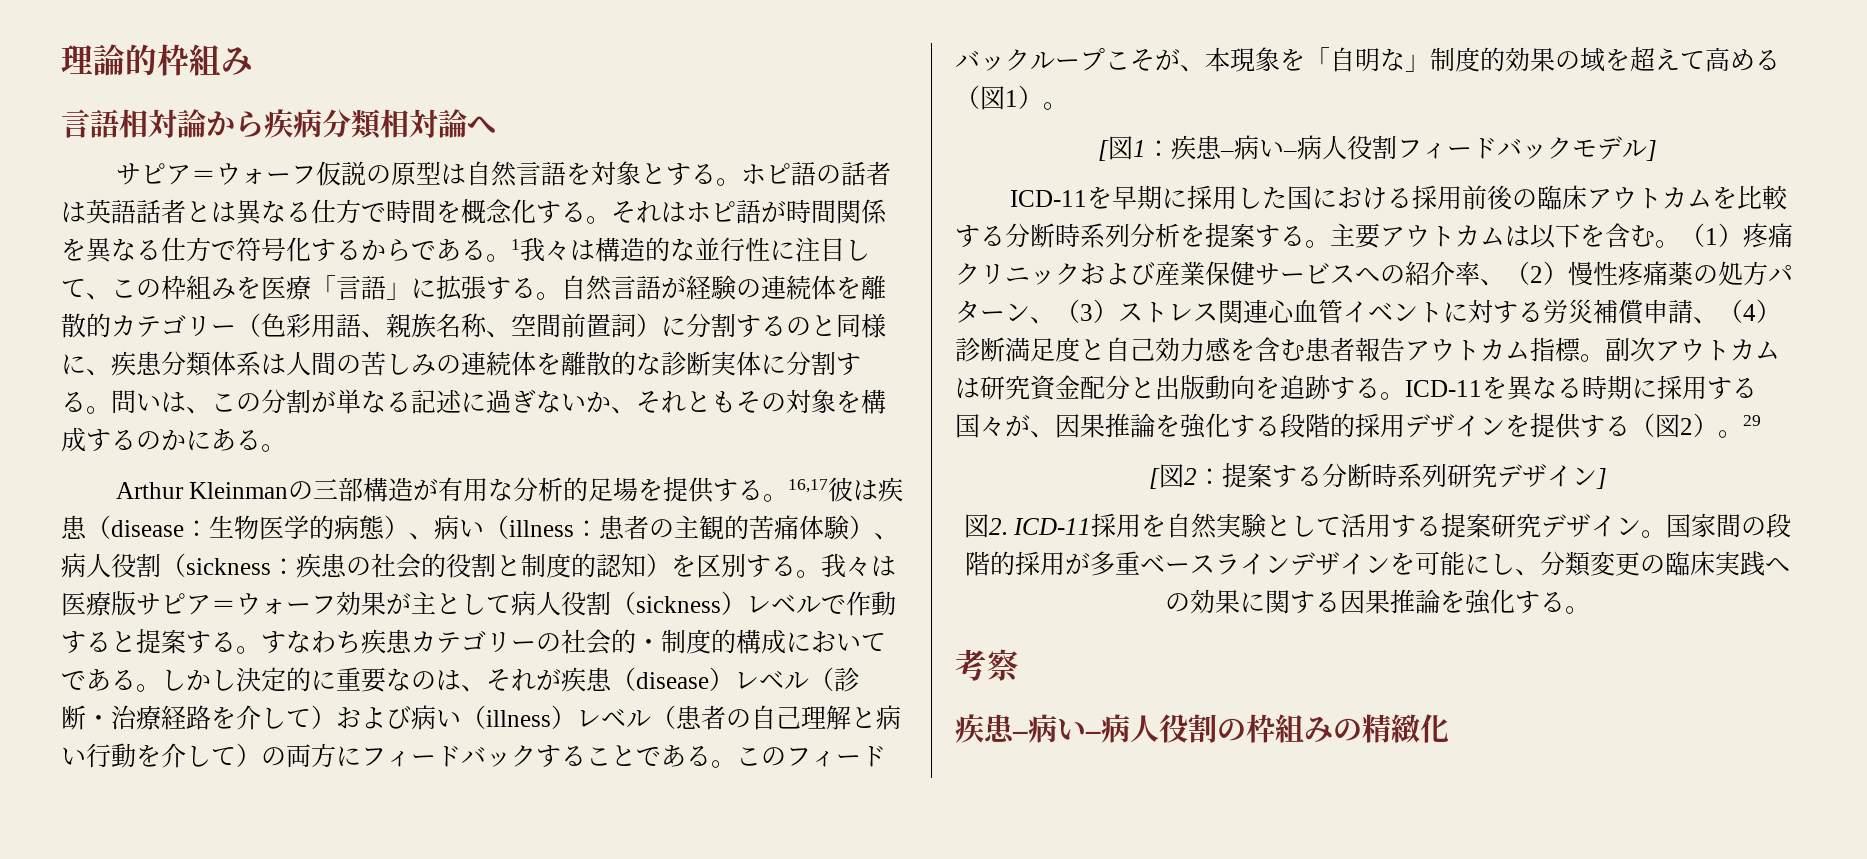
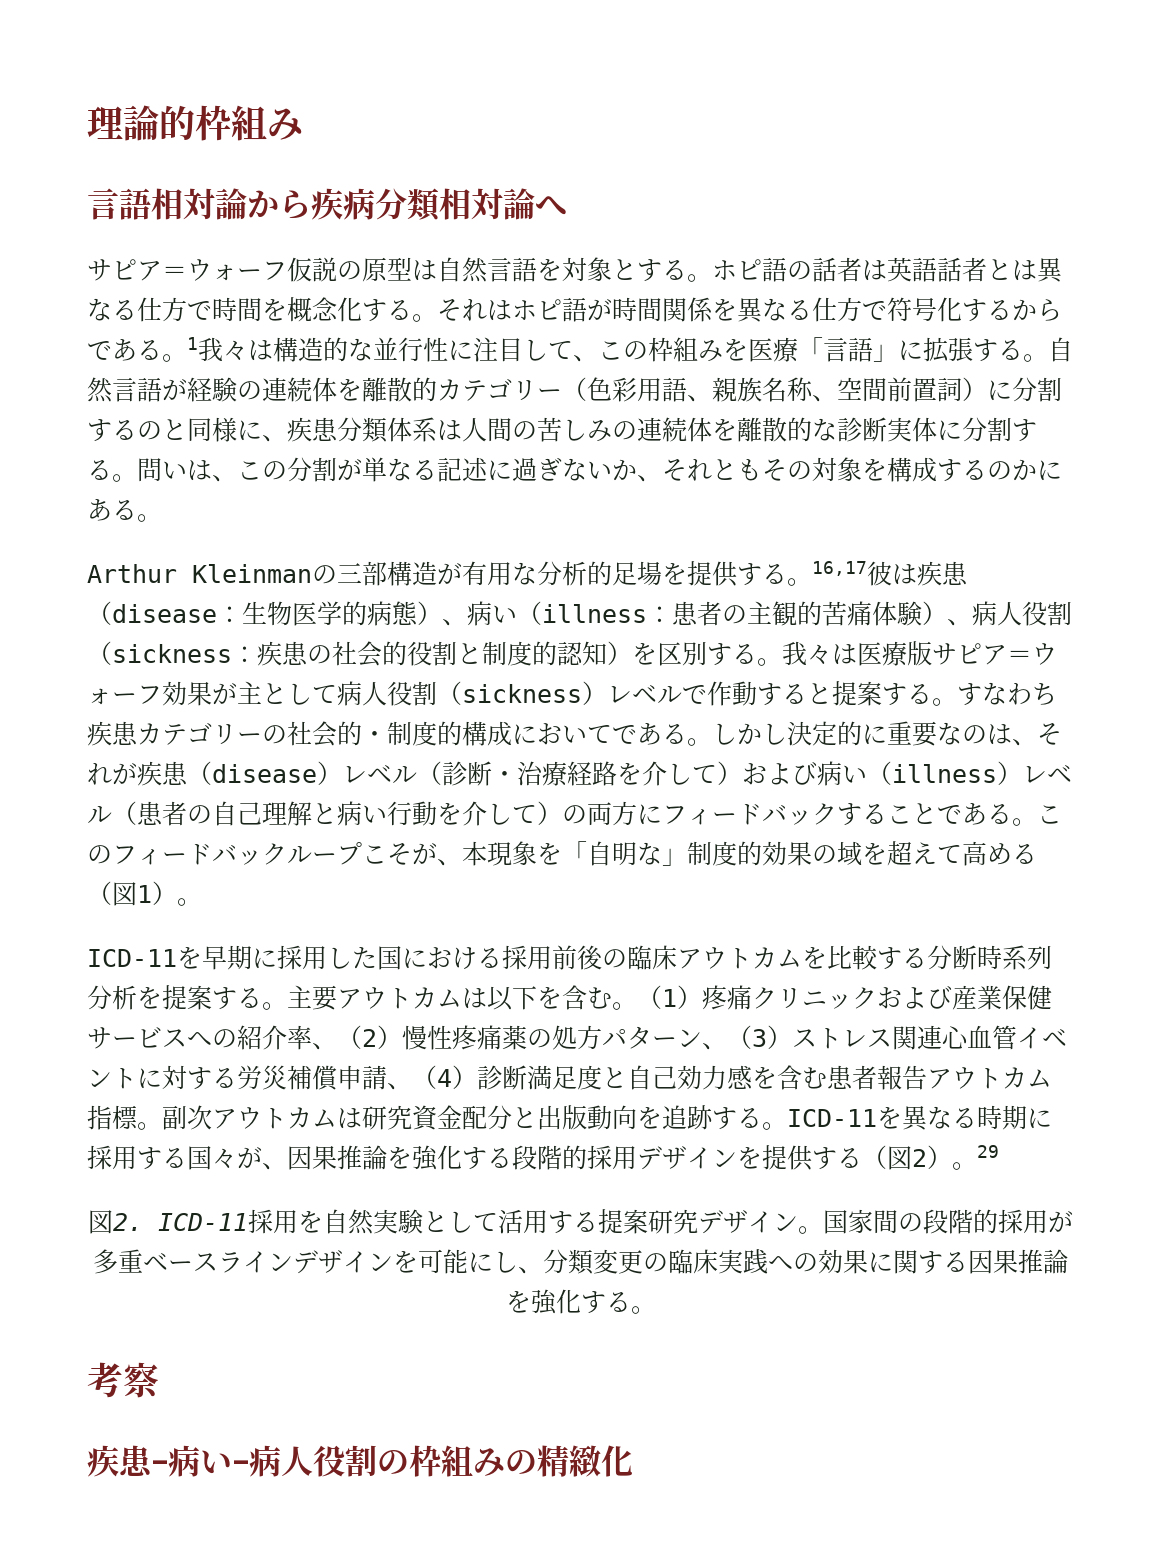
- [図1：疾患–病い–病人役割フィードバックモデル]
- [図2：提案する分断時系列研究デザイン]

